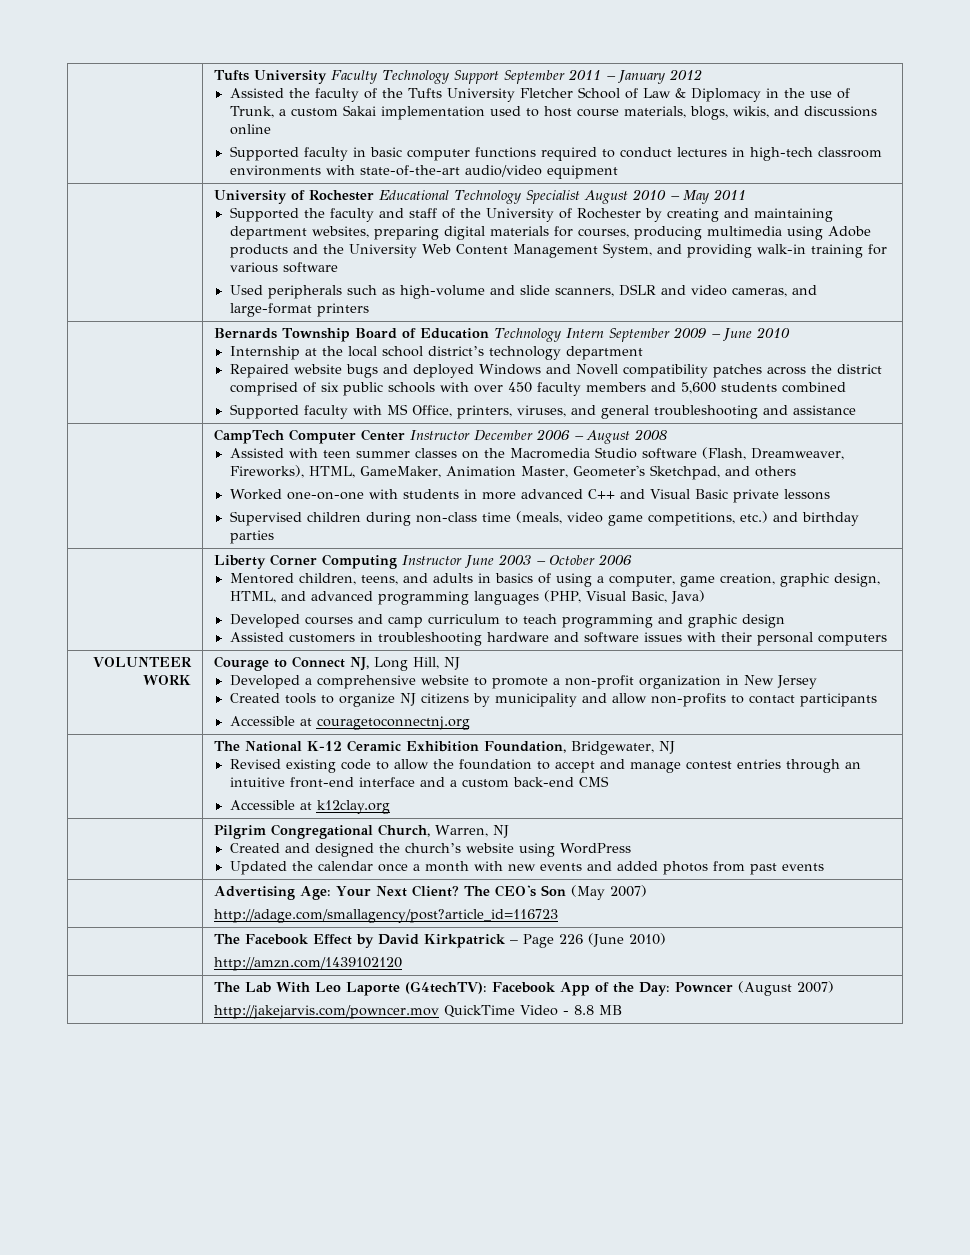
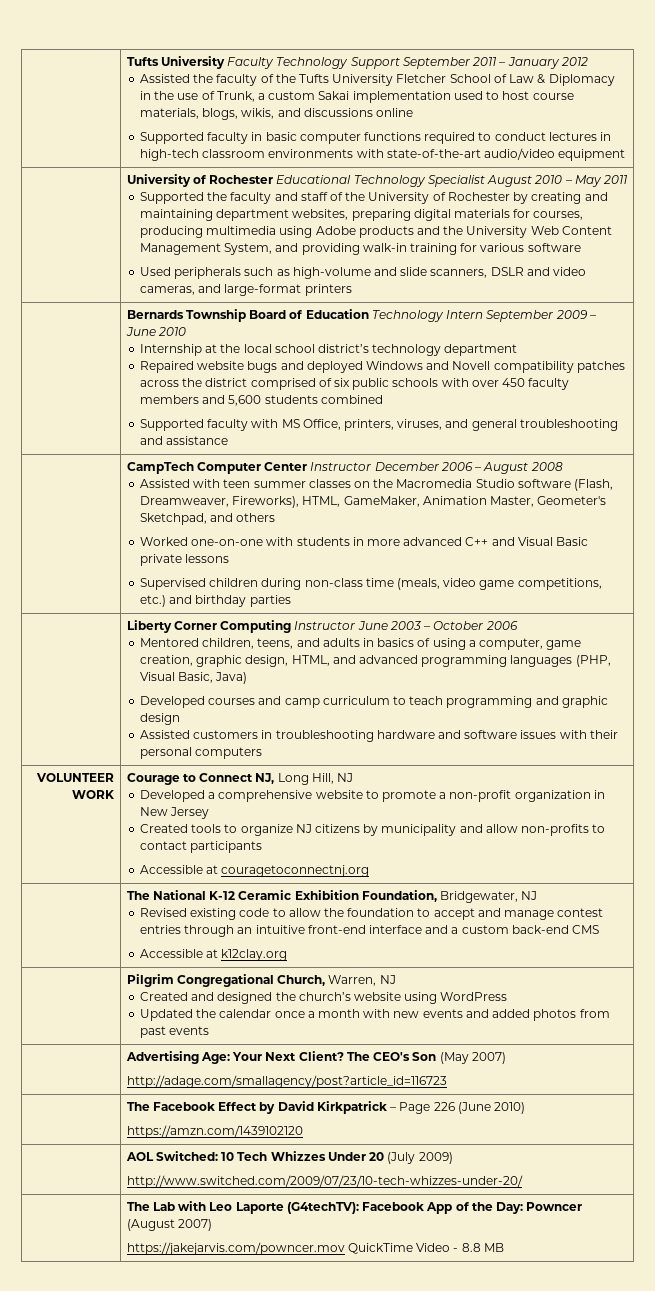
  | The Facebook Effect by David Kirkpatrick – Page 226 (June 2010)
- http://amzn.com/1439102120
+ https://amzn.com/1439102120
+ | AOL Switched: 10 Tech Whizzes Under 20 (July 2009)
+ http://www.switched.com/2009/07/23/10-tech-whizzes-under-20/
- | The Lab With Leo Laporte (G4techTV): Facebook App of the Day: Powncer (August 2007)
- http://jakejarvis.com/powncer.mov QuickTime Video - 8.8 MB
+ | The Lab with Leo Laporte (G4techTV): Facebook App of the Day: Powncer (August 2007)
+ https://jakejarvis.com/powncer.mov QuickTime Video - 8.8 MB

